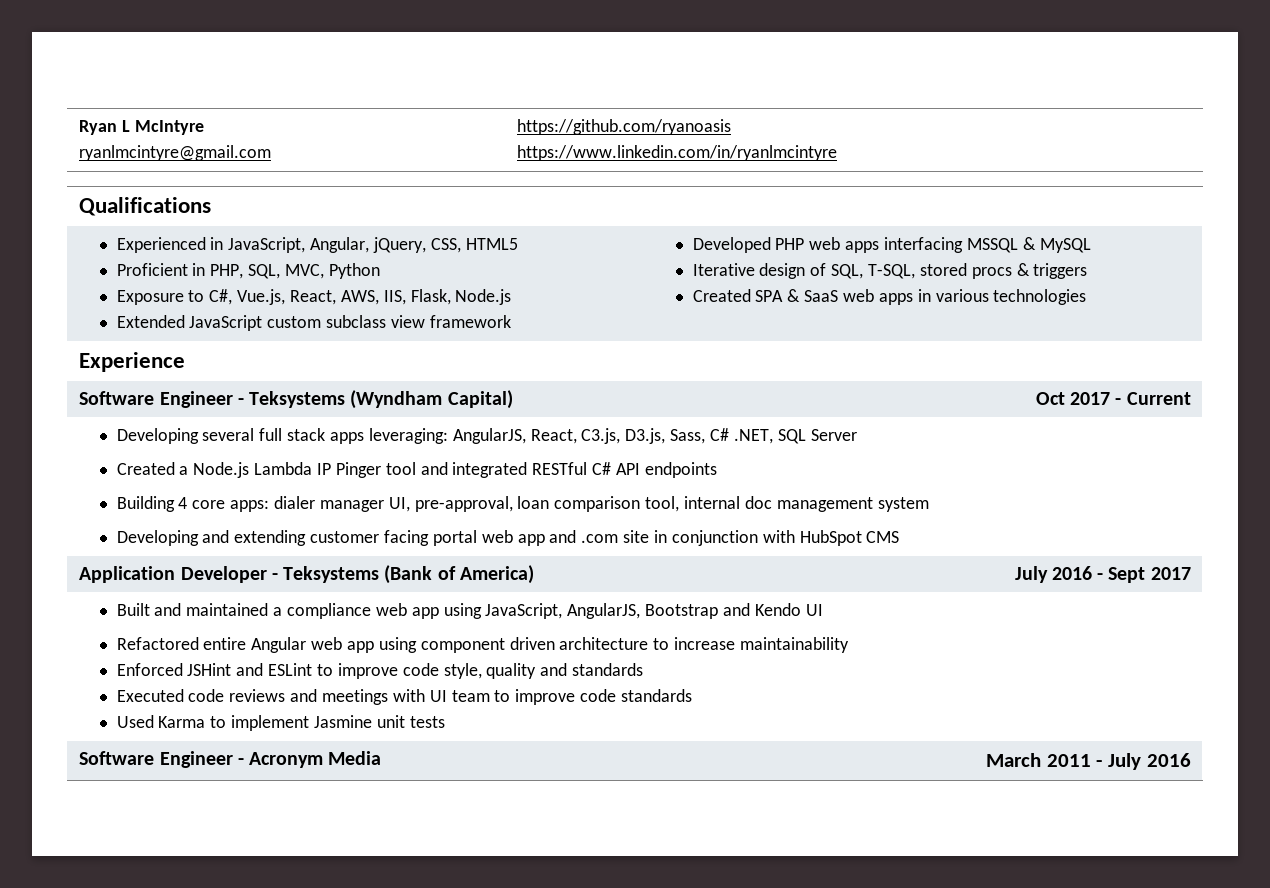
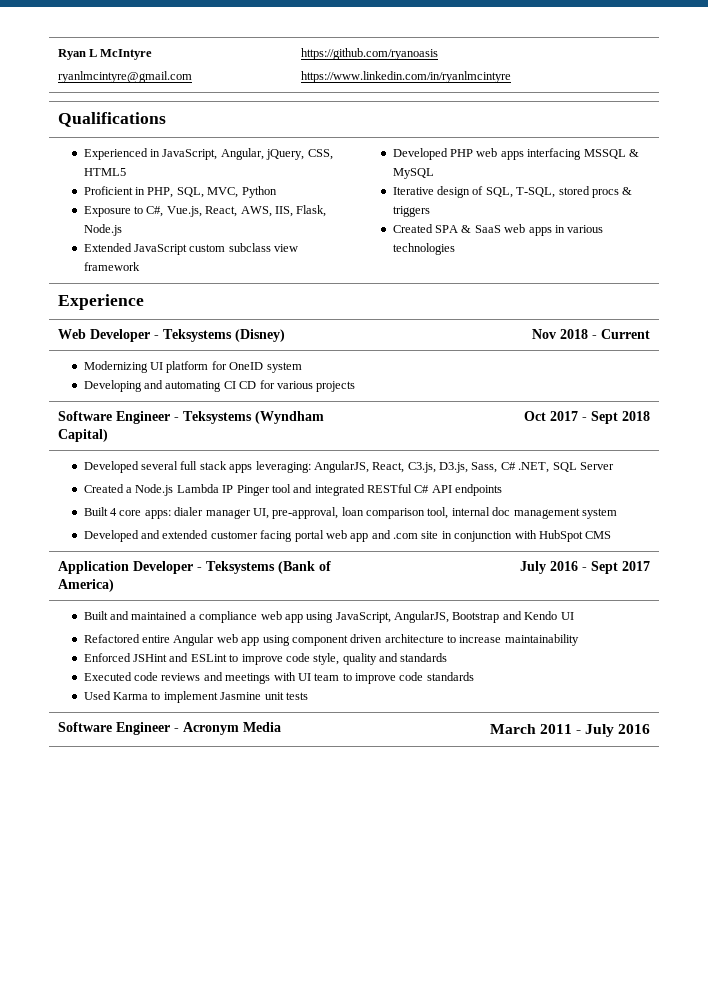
+ Web Developer - Teksystems (Disney) | Nov 2018 - Current
+ Modernizing UI platform for OneID system
+ Developing and automating CI CD for various projects
- Software Engineer - Teksystems (Wyndham Capital) | Oct 2017 - Current
- Developing several full stack apps leveraging: AngularJS, React, C3.js, D3.js, Sass, C# .NET, SQL Server
+ Software Engineer - Teksystems (Wyndham Capital) | Oct 2017 - Sept 2018
+ Developed several full stack apps leveraging: AngularJS, React, C3.js, D3.js, Sass, C# .NET, SQL Server
- Building 4 core apps: dialer manager UI, pre-approval, loan comparison tool, internal doc management system
+ Built 4 core apps: dialer manager UI, pre-approval, loan comparison tool, internal doc management system
- Developing and extending customer facing portal web app and .com site in conjunction with HubSpot CMS
+ Developed and extended customer facing portal web app and .com site in conjunction with HubSpot CMS

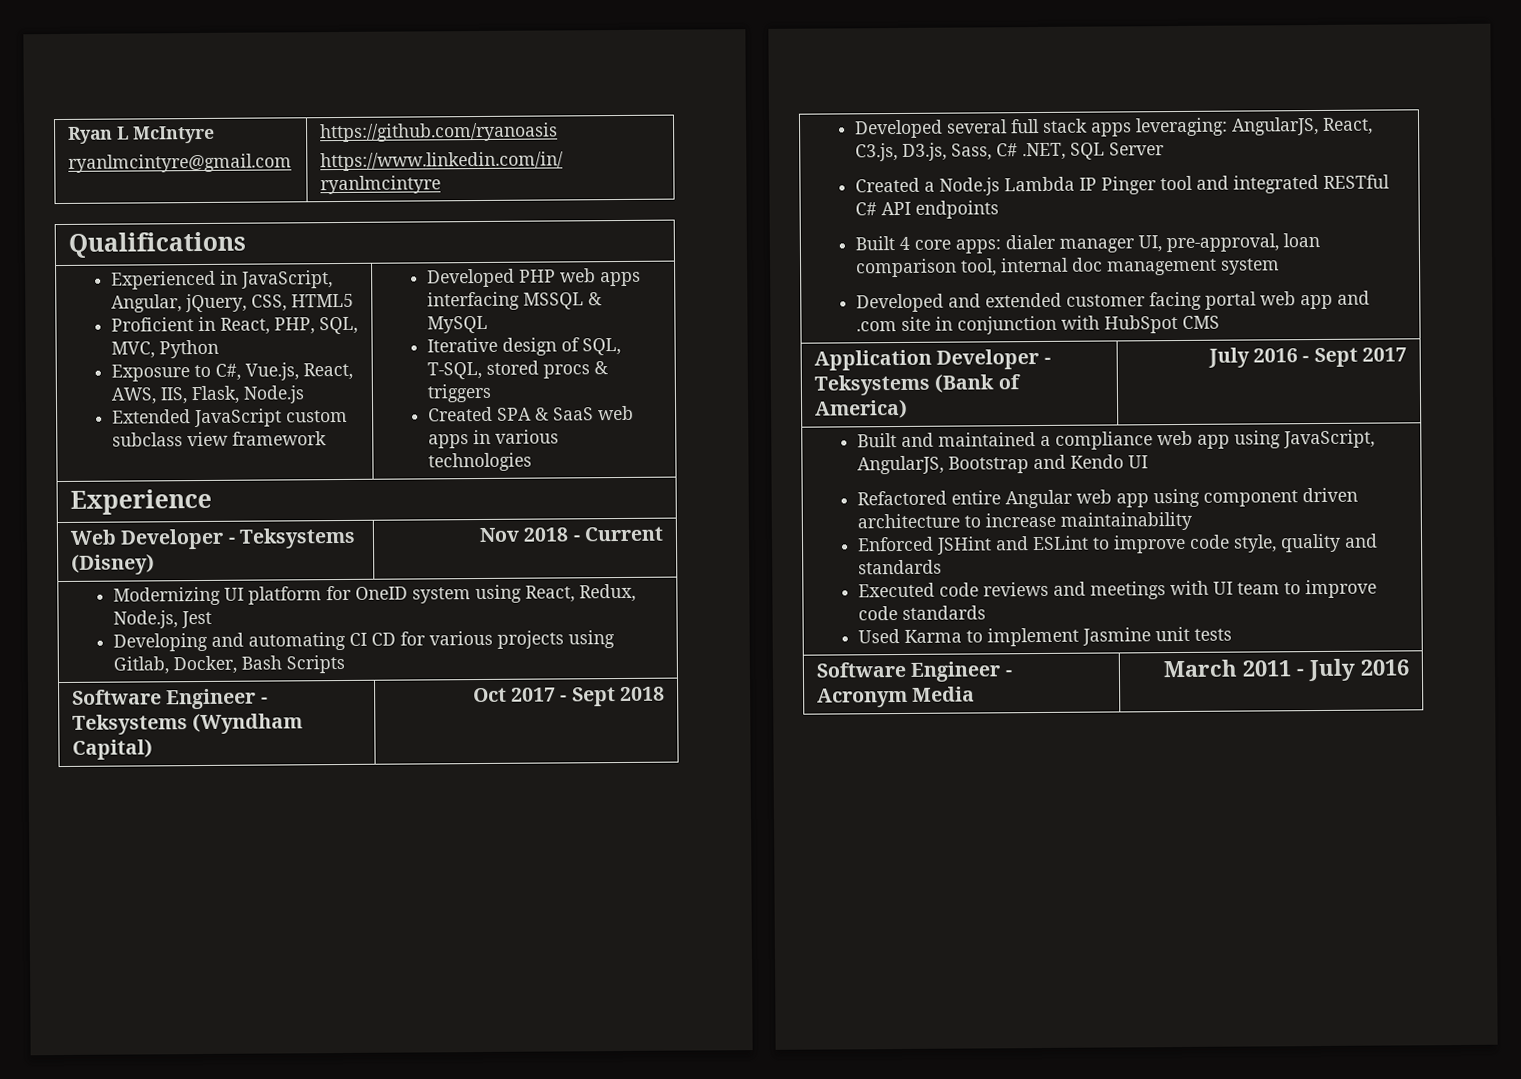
- Proficient in PHP, SQL, MVC, Python
+ Proficient in React, PHP, SQL, MVC, Python
- Modernizing UI platform for OneID system
- Developing and automating CI CD for various projects
+ Modernizing UI platform for OneID system using React, Redux, Node.js, Jest
+ Developing and automating CI CD for various projects using Gitlab, Docker, Bash Scripts

